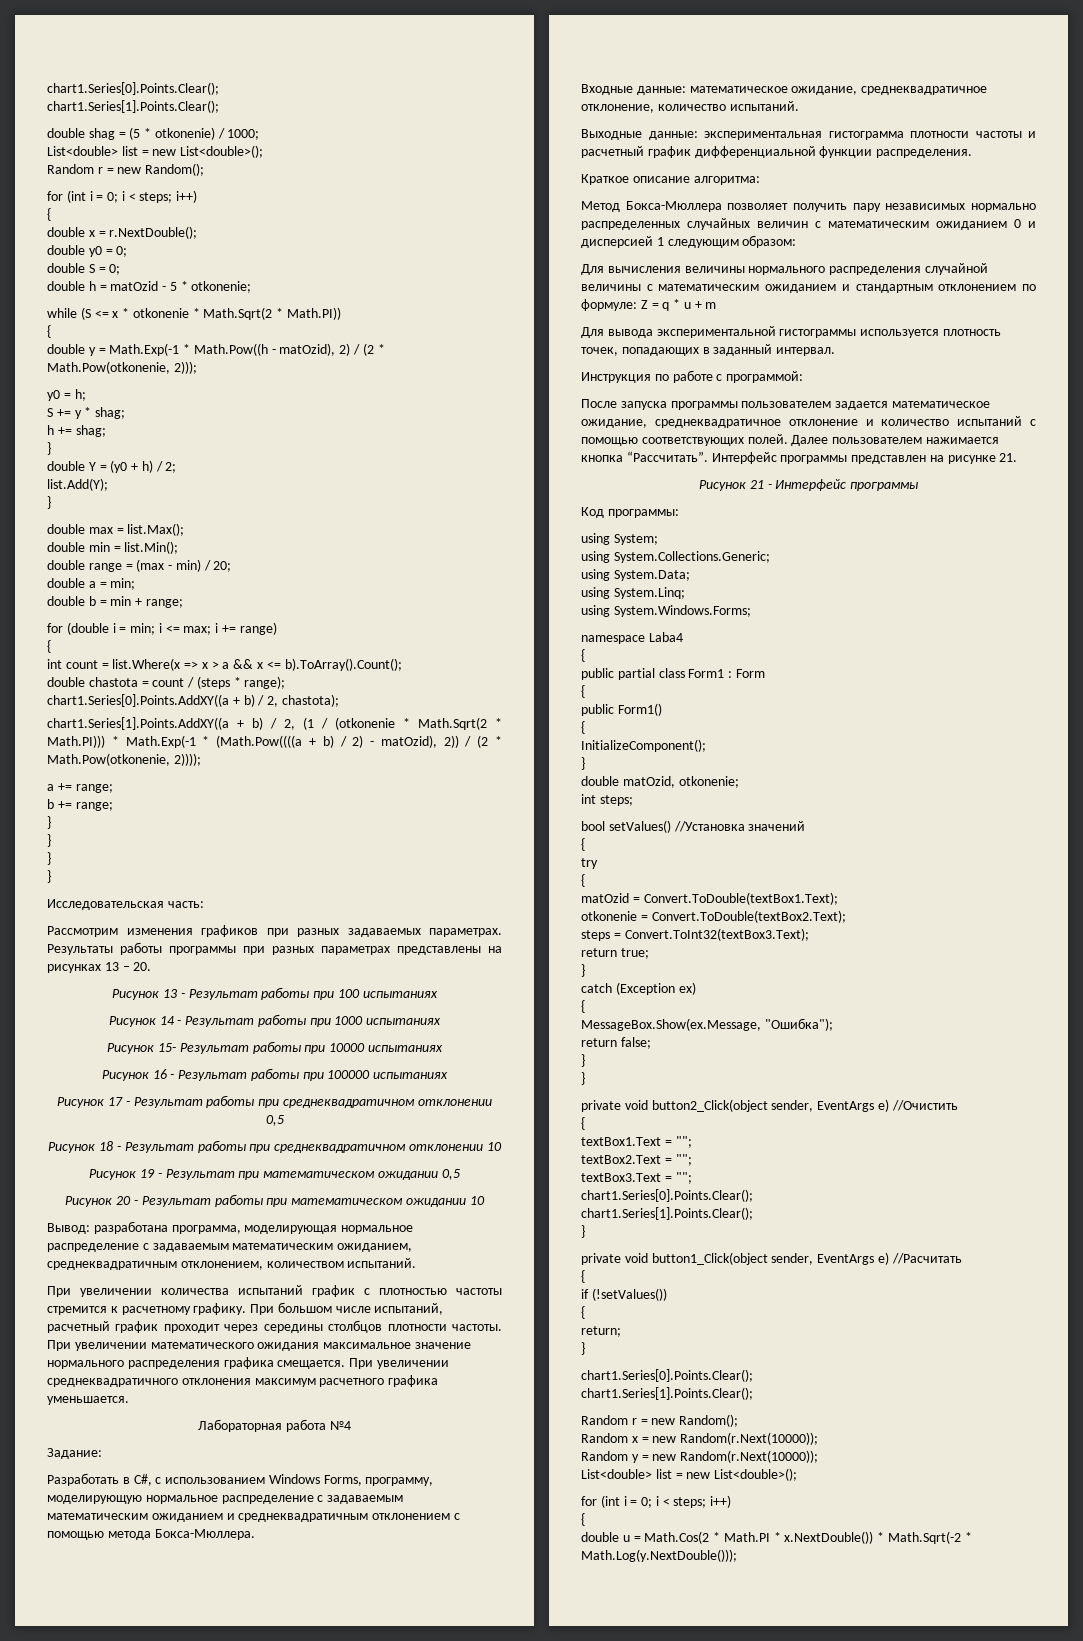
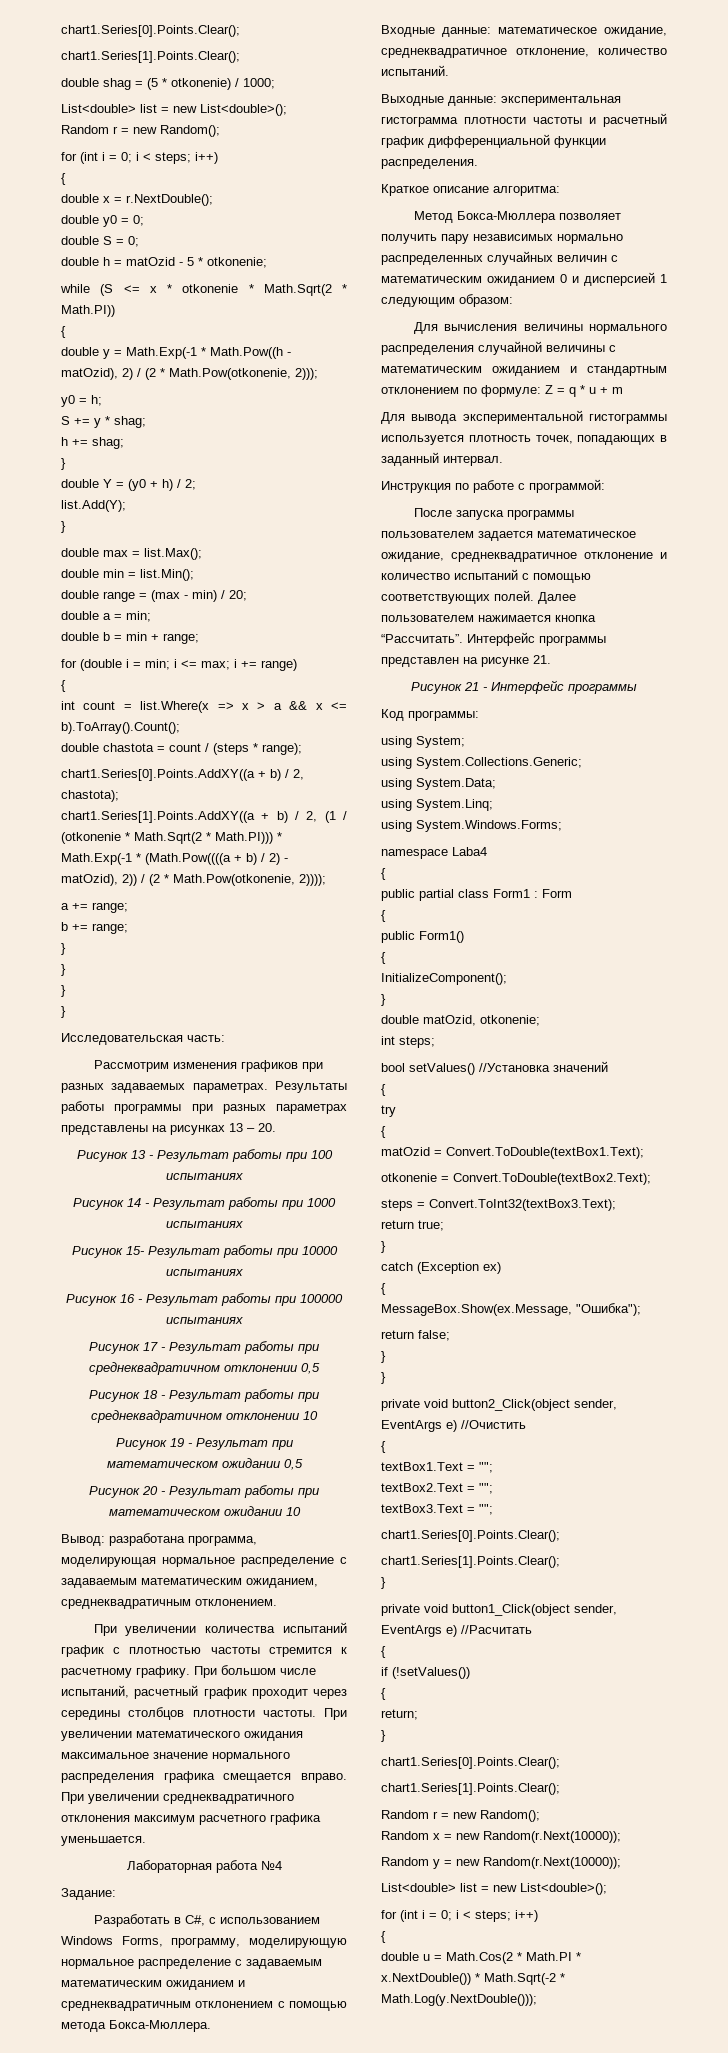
- Вывод: разработана программа, моделирующая нормальное распределение с задаваемым математическим ожиданием, среднеквадратичным отклонением, количеством испытаний.
+ Вывод: разработана программа, моделирующая нормальное распределение с задаваемым математическим ожиданием, среднеквадратичным отклонением.
- При увеличении математического ожидания максимальное значение нормального распределения графика смещается.
+ При увеличении математического ожидания максимальное значение нормального распределения графика смещается вправо.

